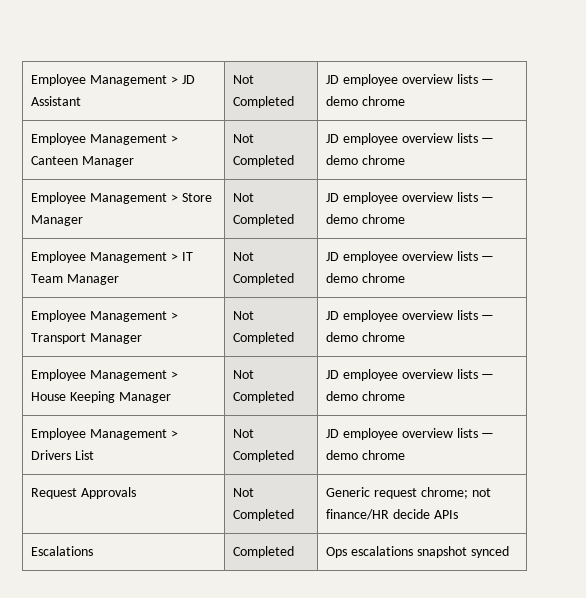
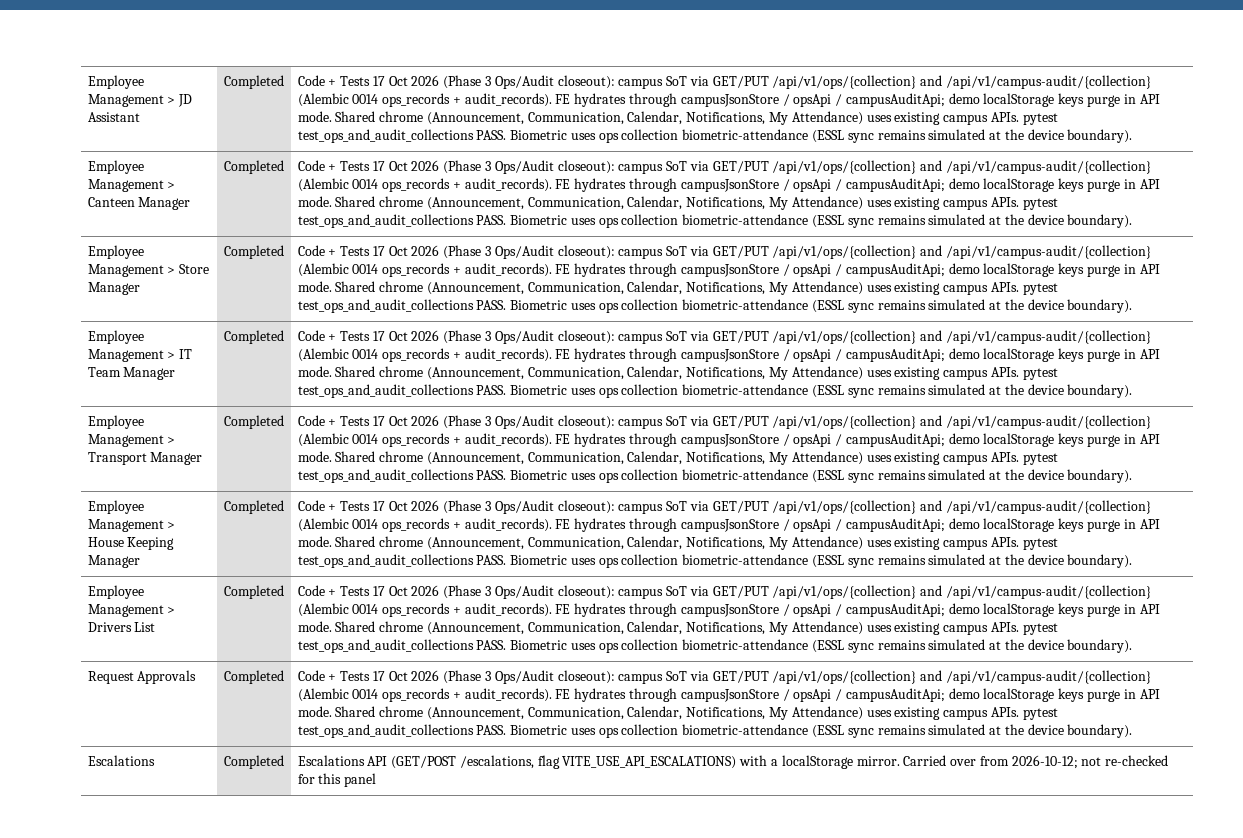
- Employee Management > JD Assistant | Not Completed | JD employee overview lists — demo chrome
+ Employee Management > JD Assistant | Completed | Code + Tests 17 Oct 2026 (Phase 3 Ops/Audit closeout): campus SoT via GET/PUT /api/v1/ops/{collection} and /api/v1/campus-audit/{collection} (Alembic 0014 ops_records + audit_records). FE hydrates through campusJsonStore / opsApi / campusAuditApi; demo localStorage keys purge in API mode. Shared chrome (Announcement, Communication, Calendar, Notifications, My Attendance) uses existing campus APIs. pytest test_ops_and_audit_collections PASS. Biometric uses ops collection biometric-attendance (ESSL sync remains simulated at the device boundary).
- Employee Management > Canteen Manager | Not Completed | JD employee overview lists — demo chrome
+ Employee Management > Canteen Manager | Completed | Code + Tests 17 Oct 2026 (Phase 3 Ops/Audit closeout): campus SoT via GET/PUT /api/v1/ops/{collection} and /api/v1/campus-audit/{collection} (Alembic 0014 ops_records + audit_records). FE hydrates through campusJsonStore / opsApi / campusAuditApi; demo localStorage keys purge in API mode. Shared chrome (Announcement, Communication, Calendar, Notifications, My Attendance) uses existing campus APIs. pytest test_ops_and_audit_collections PASS. Biometric uses ops collection biometric-attendance (ESSL sync remains simulated at the device boundary).
- Employee Management > Store Manager | Not Completed | JD employee overview lists — demo chrome
+ Employee Management > Store Manager | Completed | Code + Tests 17 Oct 2026 (Phase 3 Ops/Audit closeout): campus SoT via GET/PUT /api/v1/ops/{collection} and /api/v1/campus-audit/{collection} (Alembic 0014 ops_records + audit_records). FE hydrates through campusJsonStore / opsApi / campusAuditApi; demo localStorage keys purge in API mode. Shared chrome (Announcement, Communication, Calendar, Notifications, My Attendance) uses existing campus APIs. pytest test_ops_and_audit_collections PASS. Biometric uses ops collection biometric-attendance (ESSL sync remains simulated at the device boundary).
- Employee Management > IT Team Manager | Not Completed | JD employee overview lists — demo chrome
+ Employee Management > IT Team Manager | Completed | Code + Tests 17 Oct 2026 (Phase 3 Ops/Audit closeout): campus SoT via GET/PUT /api/v1/ops/{collection} and /api/v1/campus-audit/{collection} (Alembic 0014 ops_records + audit_records). FE hydrates through campusJsonStore / opsApi / campusAuditApi; demo localStorage keys purge in API mode. Shared chrome (Announcement, Communication, Calendar, Notifications, My Attendance) uses existing campus APIs. pytest test_ops_and_audit_collections PASS. Biometric uses ops collection biometric-attendance (ESSL sync remains simulated at the device boundary).
- Employee Management > Transport Manager | Not Completed | JD employee overview lists — demo chrome
+ Employee Management > Transport Manager | Completed | Code + Tests 17 Oct 2026 (Phase 3 Ops/Audit closeout): campus SoT via GET/PUT /api/v1/ops/{collection} and /api/v1/campus-audit/{collection} (Alembic 0014 ops_records + audit_records). FE hydrates through campusJsonStore / opsApi / campusAuditApi; demo localStorage keys purge in API mode. Shared chrome (Announcement, Communication, Calendar, Notifications, My Attendance) uses existing campus APIs. pytest test_ops_and_audit_collections PASS. Biometric uses ops collection biometric-attendance (ESSL sync remains simulated at the device boundary).
- Employee Management > House Keeping Manager | Not Completed | JD employee overview lists — demo chrome
+ Employee Management > House Keeping Manager | Completed | Code + Tests 17 Oct 2026 (Phase 3 Ops/Audit closeout): campus SoT via GET/PUT /api/v1/ops/{collection} and /api/v1/campus-audit/{collection} (Alembic 0014 ops_records + audit_records). FE hydrates through campusJsonStore / opsApi / campusAuditApi; demo localStorage keys purge in API mode. Shared chrome (Announcement, Communication, Calendar, Notifications, My Attendance) uses existing campus APIs. pytest test_ops_and_audit_collections PASS. Biometric uses ops collection biometric-attendance (ESSL sync remains simulated at the device boundary).
- Employee Management > Drivers List | Not Completed | JD employee overview lists — demo chrome
+ Employee Management > Drivers List | Completed | Code + Tests 17 Oct 2026 (Phase 3 Ops/Audit closeout): campus SoT via GET/PUT /api/v1/ops/{collection} and /api/v1/campus-audit/{collection} (Alembic 0014 ops_records + audit_records). FE hydrates through campusJsonStore / opsApi / campusAuditApi; demo localStorage keys purge in API mode. Shared chrome (Announcement, Communication, Calendar, Notifications, My Attendance) uses existing campus APIs. pytest test_ops_and_audit_collections PASS. Biometric uses ops collection biometric-attendance (ESSL sync remains simulated at the device boundary).
- Request Approvals | Not Completed | Generic request chrome; not finance/HR decide APIs
- Escalations | Completed | Ops escalations snapshot synced
+ Request Approvals | Completed | Code + Tests 17 Oct 2026 (Phase 3 Ops/Audit closeout): campus SoT via GET/PUT /api/v1/ops/{collection} and /api/v1/campus-audit/{collection} (Alembic 0014 ops_records + audit_records). FE hydrates through campusJsonStore / opsApi / campusAuditApi; demo localStorage keys purge in API mode. Shared chrome (Announcement, Communication, Calendar, Notifications, My Attendance) uses existing campus APIs. pytest test_ops_and_audit_collections PASS. Biometric uses ops collection biometric-attendance (ESSL sync remains simulated at the device boundary).
+ Escalations | Completed | Escalations API (GET/POST /escalations, flag VITE_USE_API_ESCALATIONS) with a localStorage mirror. Carried over from 2026-10-12; not re-checked for this panel

